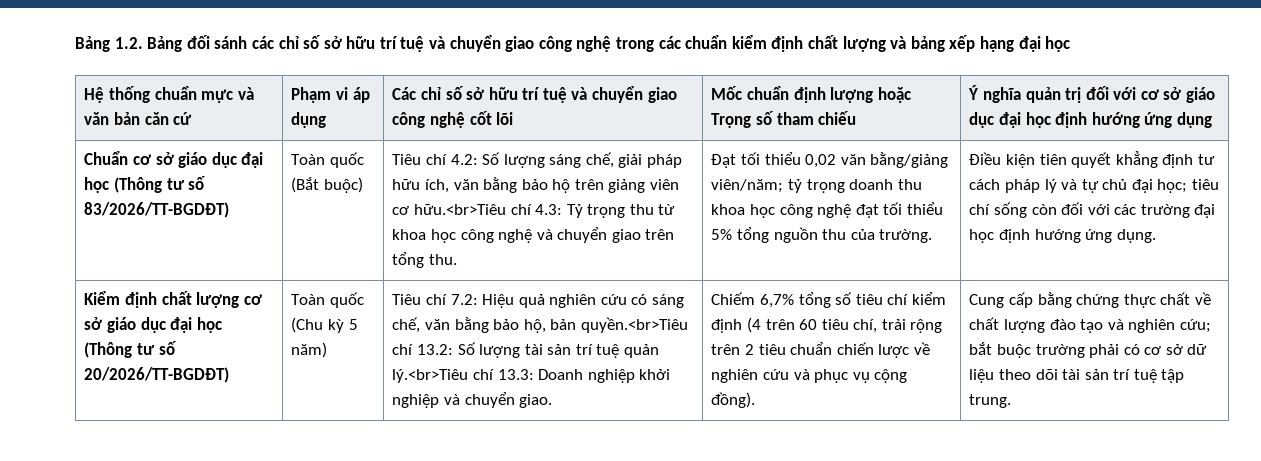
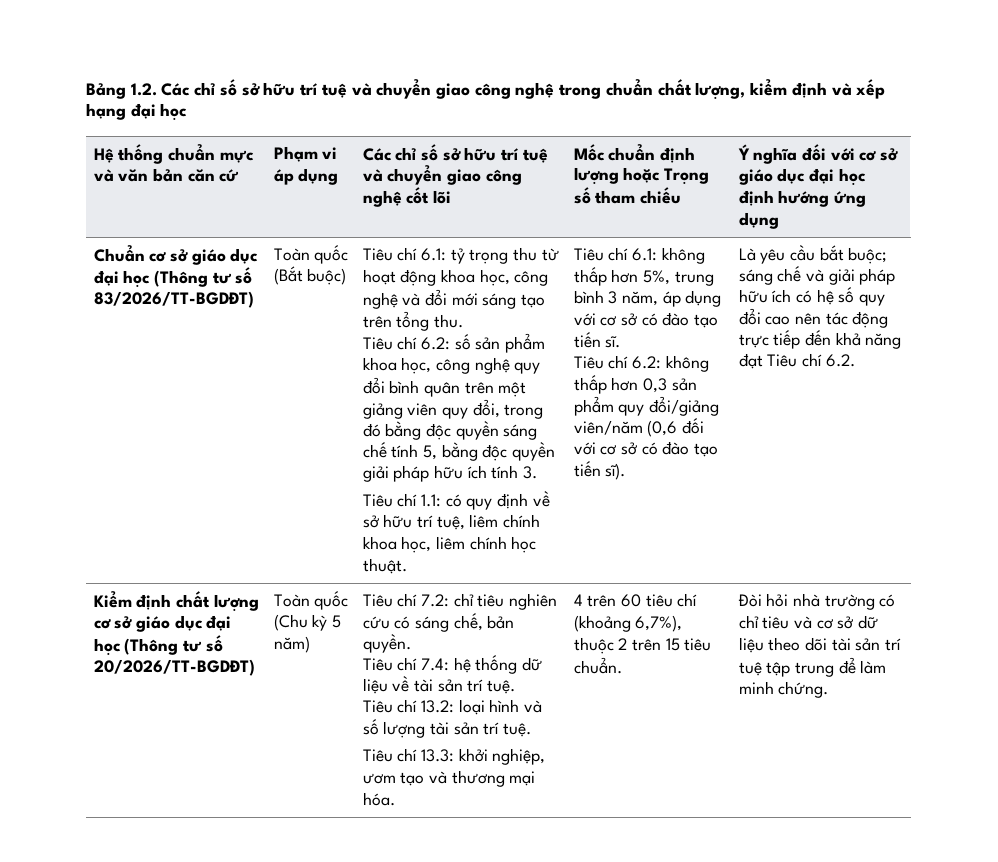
- Bảng 1.2. Bảng đối sánh các chỉ số sở hữu trí tuệ và chuyển giao công nghệ trong các chuẩn kiểm định chất lượng và bảng xếp hạng đại học
+ Bảng 1.2. Các chỉ số sở hữu trí tuệ và chuyển giao công nghệ trong chuẩn chất lượng, kiểm định và xếp hạng đại học
- Ý nghĩa quản trị đối với cơ sở giáo dục đại học định hướng ứng dụng
+ Ý nghĩa đối với cơ sở giáo dục đại học định hướng ứng dụng
- Tiêu chí 4.2: Số lượng sáng chế, giải pháp hữu ích, văn bằng bảo hộ trên giảng viên cơ hữu.<br>Tiêu chí 4.3: Tỷ trọng thu từ khoa học công nghệ và chuyển giao trên tổng thu. | Đạt tối thiểu 0,02 văn bằng/giảng viên/năm; tỷ trọng doanh thu khoa học công nghệ đạt tối thiểu 5% tổng nguồn thu của trường. | Điều kiện tiên quyết khẳng định tư cách pháp lý và tự chủ đại học; tiêu chí sống còn đối với các trường đại học định hướng ứng dụng.
+ Tiêu chí 6.1: tỷ trọng thu từ hoạt động khoa học, công nghệ và đổi mới sáng tạo trên tổng thu.
+ Tiêu chí 6.2: số sản phẩm khoa học, công nghệ quy đổi bình quân trên một giảng viên quy đổi, trong đó bằng độc quyền sáng chế tính 5, bằng độc quyền giải pháp hữu ích tính 3.
+ Tiêu chí 1.1: có quy định về sở hữu trí tuệ, liêm chính khoa học, liêm chính học thuật. | Tiêu chí 6.1: không thấp hơn 5%, trung bình 3 năm, áp dụng với cơ sở có đào tạo tiến sĩ.
+ Tiêu chí 6.2: không thấp hơn 0,3 sản phẩm quy đổi/giảng viên/năm (0,6 đối với cơ sở có đào tạo tiến sĩ). | Là yêu cầu bắt buộc; sáng chế và giải pháp hữu ích có hệ số quy đổi cao nên tác động trực tiếp đến khả năng đạt Tiêu chí 6.2.
- Tiêu chí 7.2: Hiệu quả nghiên cứu có sáng chế, văn bằng bảo hộ, bản quyền.<br>Tiêu chí 13.2: Số lượng tài sản trí tuệ quản lý.<br>Tiêu chí 13.3: Doanh nghiệp khởi nghiệp và chuyển giao. | Chiếm 6,7% tổng số tiêu chí kiểm định (4 trên 60 tiêu chí, trải rộng trên 2 tiêu chuẩn chiến lược về nghiên cứu và phục vụ cộng đồng). | Cung cấp bằng chứng thực chất về chất lượng đào tạo và nghiên cứu; bắt buộc trường phải có cơ sở dữ liệu theo dõi tài sản trí tuệ tập trung.
+ Tiêu chí 7.2: chỉ tiêu nghiên cứu có sáng chế, bản quyền.
+ Tiêu chí 7.4: hệ thống dữ liệu về tài sản trí tuệ.
+ Tiêu chí 13.2: loại hình và số lượng tài sản trí tuệ.
+ Tiêu chí 13.3: khởi nghiệp, ươm tạo và thương mại hóa. | 4 trên 60 tiêu chí (khoảng 6,7%), thuộc 2 trên 15 tiêu chuẩn. | Đòi hỏi nhà trường có chỉ tiêu và cơ sở dữ liệu theo dõi tài sản trí tuệ tập trung để làm minh chứng.

